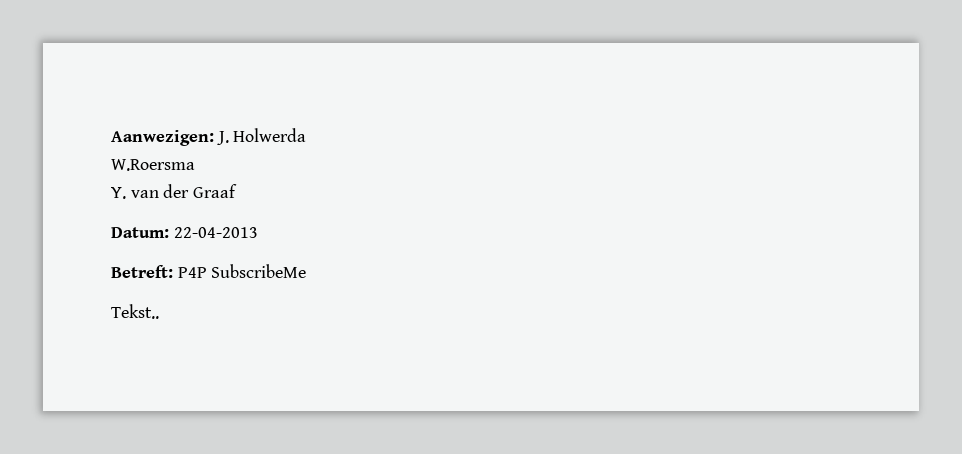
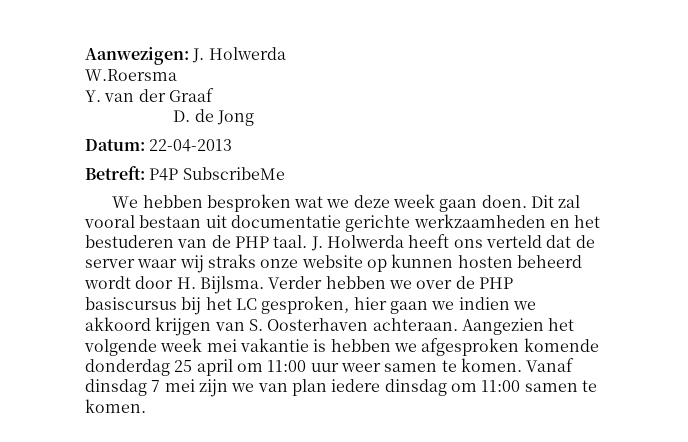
+ D. de Jong
- Tekst..
+ We hebben besproken wat we deze week gaan doen. Dit zal vooral bestaan uit documentatie gerichte werkzaamheden en het bestuderen van de PHP taal. J. Holwerda heeft ons verteld dat de server waar wij straks onze website op kunnen hosten beheerd wordt door H. Bijlsma. Verder hebben we over de PHP basiscursus bij het LC gesproken, hier gaan we indien we akkoord krijgen van S. Oosterhaven achteraan. Aangezien het volgende week mei vakantie is hebben we afgesproken komende donderdag 25 april om 11:00 uur weer samen te komen. Vanaf dinsdag 7 mei zijn we van plan iedere dinsdag om 11:00 samen te komen.

